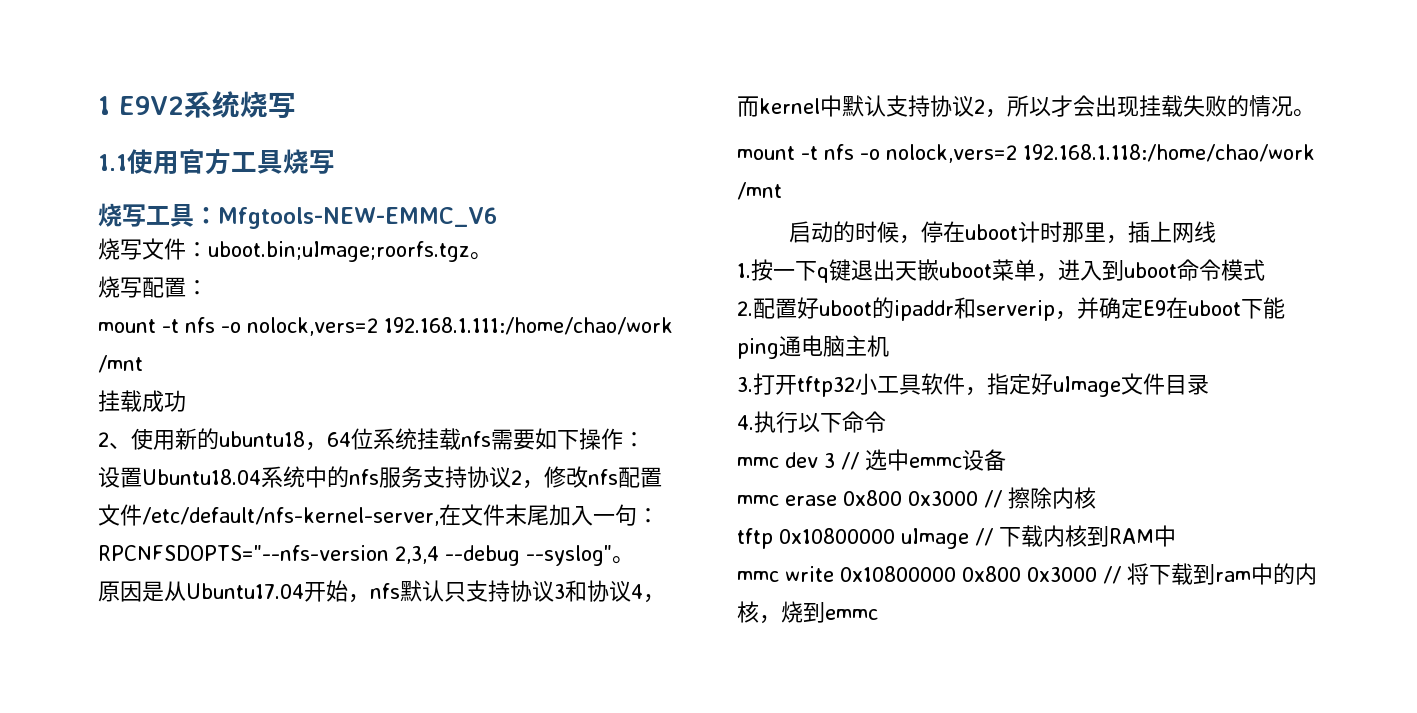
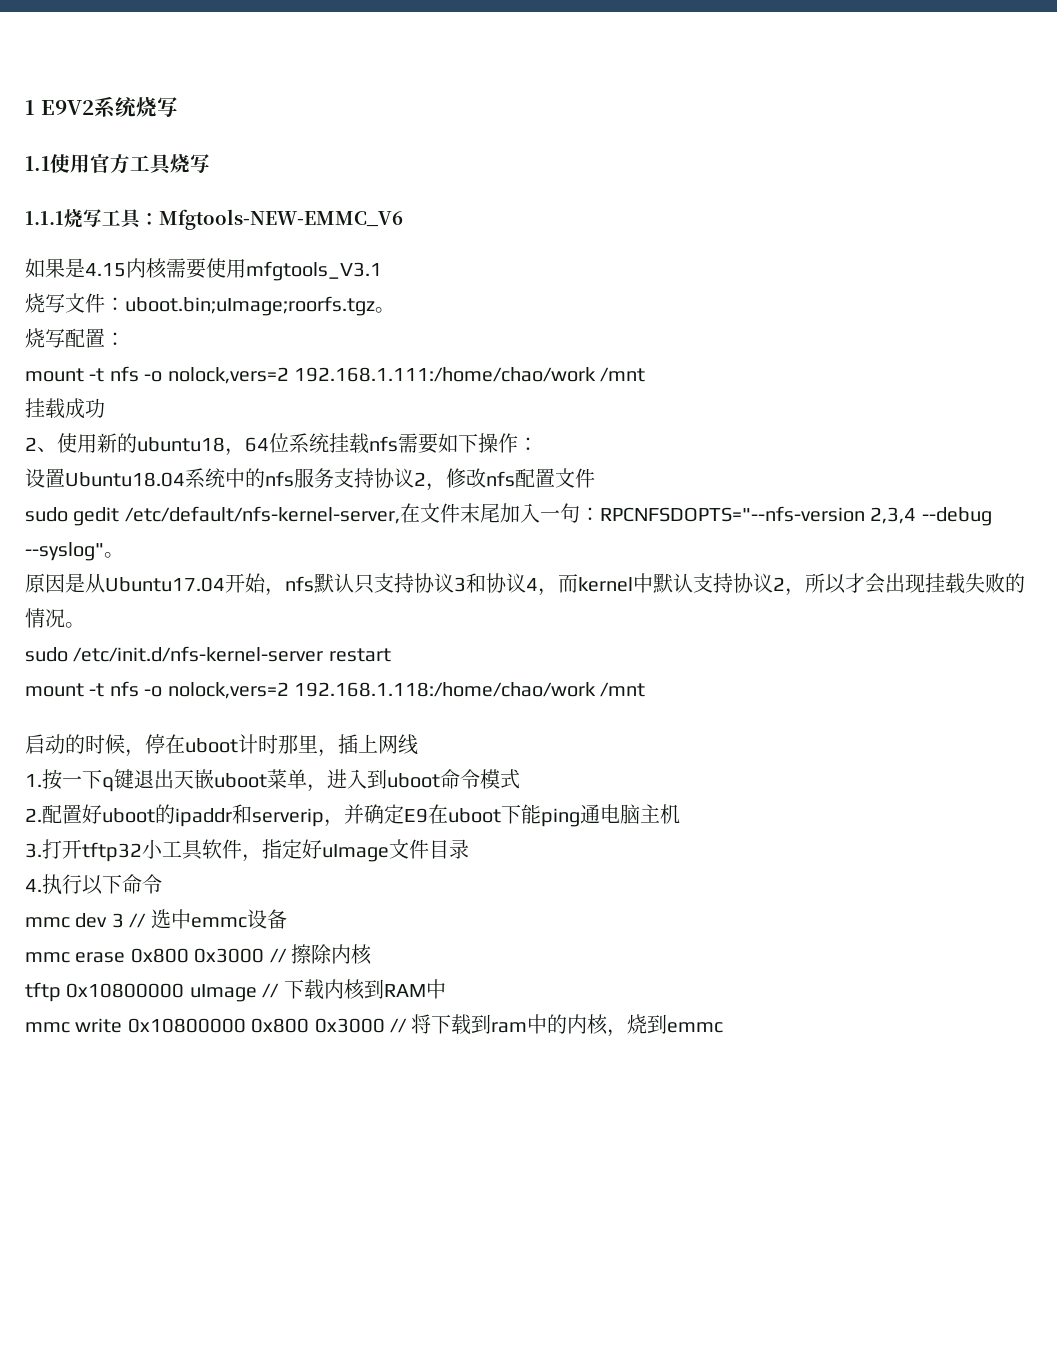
- 烧写工具：Mfgtools-NEW-EMMC_V6
+ 1.1.1烧写工具：Mfgtools-NEW-EMMC_V6
+ 如果是4.15内核需要使用mfgtools_V3.1
- 设置Ubuntu18.04系统中的nfs服务支持协议2，修改nfs配置文件/etc/default/nfs-kernel-server,在文件末尾加入一句：RPCNFSDOPTS="--nfs-version 2,3,4 --debug --syslog"。
+ 设置Ubuntu18.04系统中的nfs服务支持协议2，修改nfs配置文件
+ sudo gedit /etc/default/nfs-kernel-server,在文件末尾加入一句：RPCNFSDOPTS="--nfs-version 2,3,4 --debug --syslog"。
+ sudo /etc/init.d/nfs-kernel-server restart

